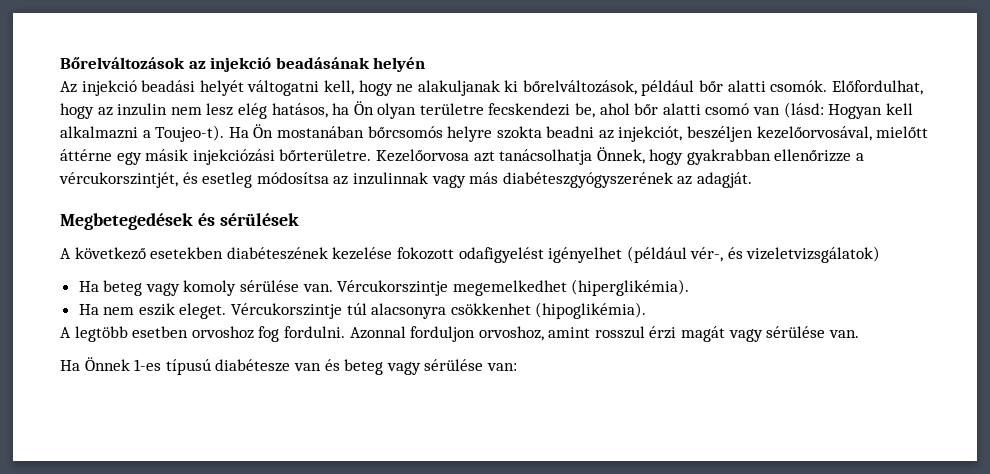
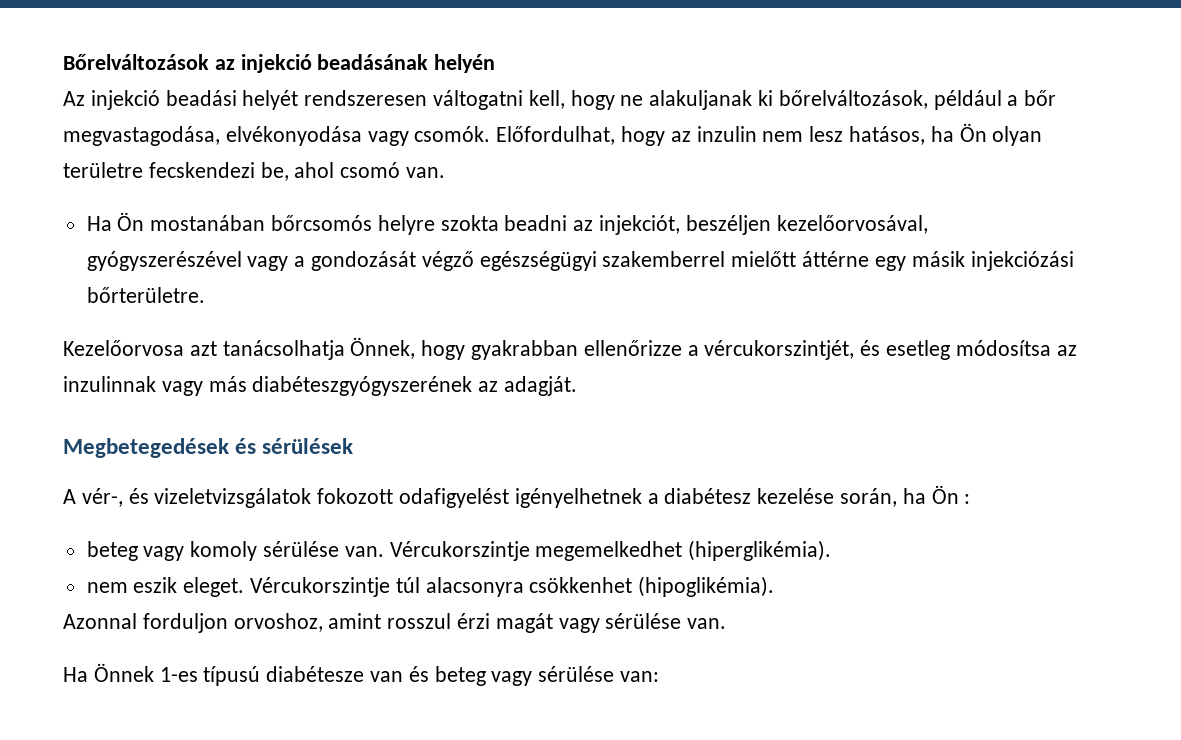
- Az injekció beadási helyét váltogatni kell, hogy ne alakuljanak ki bőrelváltozások, például bőr alatti csomók.
+ Az injekció beadási helyét rendszeresen váltogatni kell, hogy ne alakuljanak ki bőrelváltozások, például a bőr megvastagodása, elvékonyodása vagy csomók.
- Előfordulhat, hogy az inzulin nem lesz elég hatásos, ha Ön olyan területre fecskendezi be, ahol bőr alatti csomó van (lásd: Hogyan kell alkalmazni a Toujeo-t). Ha Ön mostanában bőrcsomós helyre szokta beadni az injekciót, beszéljen kezelőorvosával, mielőtt áttérne egy másik injekciózási bőrterületre. Kezelőorvosa azt tanácsolhatja Önnek, hogy gyakrabban ellenőrizze a vércukorszintjét, és esetleg módosítsa az inzulinnak vagy más diabéteszgyógyszerének az adagját.
+ Előfordulhat, hogy az inzulin nem lesz hatásos, ha Ön olyan területre fecskendezi be, ahol csomó van.
+ Ha Ön mostanában bőrcsomós helyre szokta beadni az injekciót, beszéljen kezelőorvosával, gyógyszerészével vagy a gondozását végző egészségügyi szakemberrel mielőtt áttérne egy másik injekciózási bőrterületre.
+ Kezelőorvosa azt tanácsolhatja Önnek, hogy gyakrabban ellenőrizze a vércukorszintjét, és esetleg módosítsa az inzulinnak vagy más diabéteszgyógyszerének az adagját.
- A következő esetekben diabéteszének kezelése fokozott odafigyelést igényelhet (például vér-, és vizeletvizsgálatok)
- Ha beteg vagy komoly sérülése van.
+ A vér-, és vizeletvizsgálatok fokozott odafigyelést igényelhetnek a diabétesz kezelése során, ha Ön :
+ beteg vagy komoly sérülése van.
- Ha nem eszik eleget.
+ nem eszik eleget.
- A legtöbb esetben orvoshoz fog fordulni.

